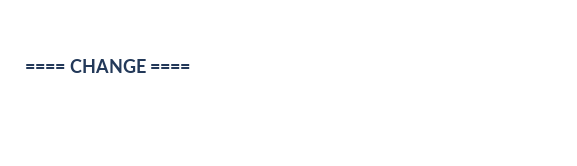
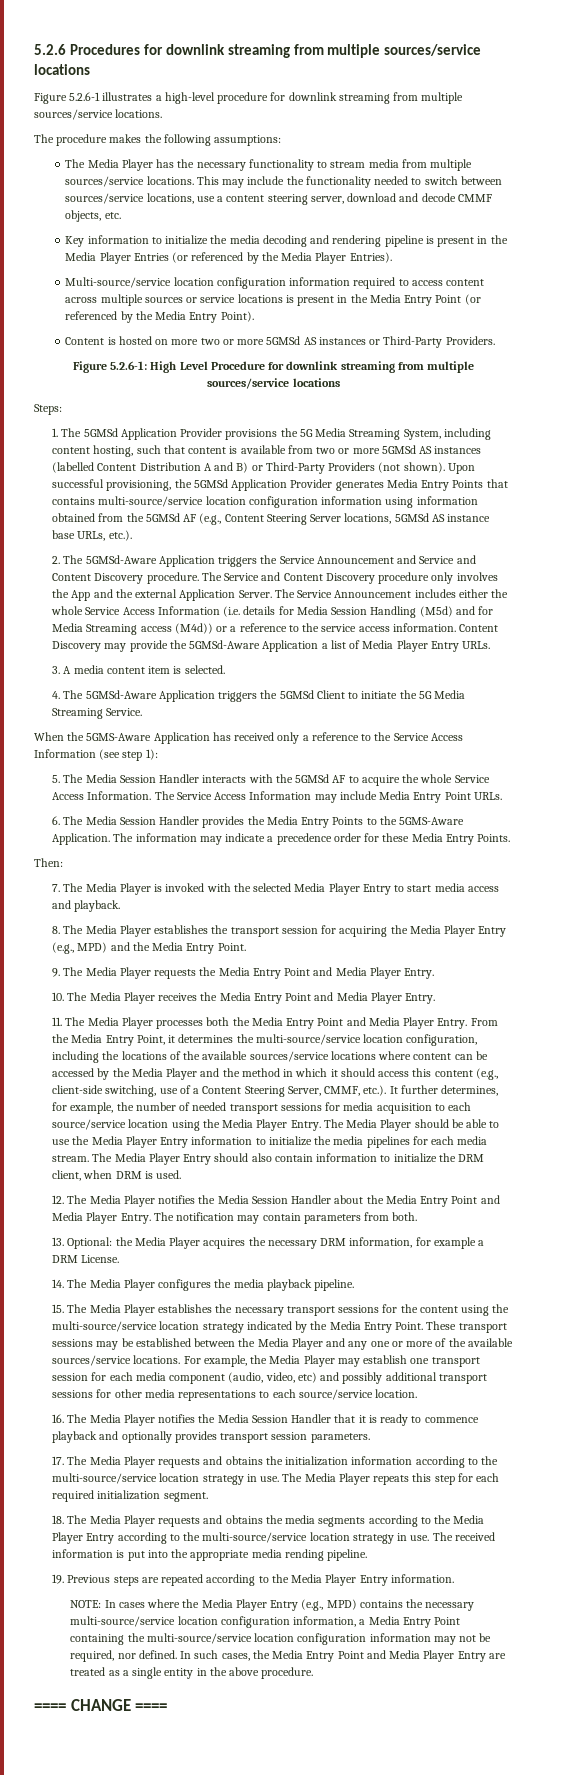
+ 5.2.6 Procedures for downlink streaming from multiple sources/service locations
+ Figure 5.2.6-1 illustrates a high-level procedure for downlink streaming from multiple sources/service locations.
+ The procedure makes the following assumptions:
+ The Media Player has the necessary functionality to stream media from multiple sources/service locations. This may include the functionality needed to switch between sources/service locations, use a content steering server, download and decode CMMF objects, etc.
+ Key information to initialize the media decoding and rendering pipeline is present in the Media Player Entries (or referenced by the Media Player Entries).
+ Multi-source/service location configuration information required to access content across multiple sources or service locations is present in the Media Entry Point (or referenced by the Media Entry Point).
+ Content is hosted on more two or more 5GMSd AS instances or Third-Party Providers.
+ Figure 5.2.6-1: High Level Procedure for downlink streaming from multiple sources/service locations
+ Steps:
+ 1. The 5GMSd Application Provider provisions the 5G Media Streaming System, including content hosting, such that content is available from two or more 5GMSd AS instances (labelled Content Distribution A and B) or Third-Party Providers (not shown). Upon successful provisioning, the 5GMSd Application Provider generates Media Entry Points that contains multi-source/service location configuration information using information obtained from the 5GMSd AF (e.g., Content Steering Server locations, 5GMSd AS instance base URLs, etc.).
+ 2. The 5GMSd-Aware Application triggers the Service Announcement and Service and Content Discovery procedure. The Service and Content Discovery procedure only involves the App and the external Application Server. The Service Announcement includes either the whole Service Access Information (i.e. details for Media Session Handling (M5d) and for Media Streaming access (M4d)) or a reference to the service access information. Content Discovery may provide the 5GMSd-Aware Application a list of Media Player Entry URLs.
+ 3. A media content item is selected.
+ 4. The 5GMSd-Aware Application triggers the 5GMSd Client to initiate the 5G Media Streaming Service.
+ When the 5GMS-Aware Application has received only a reference to the Service Access Information (see step 1):
+ 5. The Media Session Handler interacts with the 5GMSd AF to acquire the whole Service Access Information. The Service Access Information may include Media Entry Point URLs.
+ 6. The Media Session Handler provides the Media Entry Points to the 5GMS-Aware Application. The information may indicate a precedence order for these Media Entry Points.
+ Then:
+ 7. The Media Player is invoked with the selected Media Player Entry to start media access and playback.
+ 8. The Media Player establishes the transport session for acquiring the Media Player Entry (e.g., MPD) and the Media Entry Point.
+ 9. The Media Player requests the Media Entry Point and Media Player Entry.
+ 10. The Media Player receives the Media Entry Point and Media Player Entry.
+ 11. The Media Player processes both the Media Entry Point and Media Player Entry. From the Media Entry Point, it determines the multi-source/service location configuration, including the locations of the available sources/service locations where content can be accessed by the Media Player and the method in which it should access this content (e.g., client-side switching, use of a Content Steering Server, CMMF, etc.). It further determines, for example, the number of needed transport sessions for media acquisition to each source/service location using the Media Player Entry. The Media Player should be able to use the Media Player Entry information to initialize the media pipelines for each media stream. The Media Player Entry should also contain information to initialize the DRM client, when DRM is used.
+ 12. The Media Player notifies the Media Session Handler about the Media Entry Point and Media Player Entry. The notification may contain parameters from both.
+ 13. Optional: the Media Player acquires the necessary DRM information, for example a DRM License.
+ 14. The Media Player configures the media playback pipeline.
+ 15. The Media Player establishes the necessary transport sessions for the content using the multi-source/service location strategy indicated by the Media Entry Point. These transport sessions may be established between the Media Player and any one or more of the available sources/service locations. For example, the Media Player may establish one transport session for each media component (audio, video, etc) and possibly additional transport sessions for other media representations to each source/service location.
+ 16. The Media Player notifies the Media Session Handler that it is ready to commence playback and optionally provides transport session parameters.
+ 17. The Media Player requests and obtains the initialization information according to the multi-source/service location strategy in use. The Media Player repeats this step for each required initialization segment.
+ 18. The Media Player requests and obtains the media segments according to the Media Player Entry according to the multi-source/service location strategy in use. The received information is put into the appropriate media rending pipeline.
+ 19. Previous steps are repeated according to the Media Player Entry information.
+ NOTE: In cases where the Media Player Entry (e.g., MPD) contains the necessary multi-source/service location configuration information, a Media Entry Point containing the multi-source/service location configuration information may not be required, nor defined. In such cases, the Media Entry Point and Media Player Entry are treated as a single entity in the above procedure.

